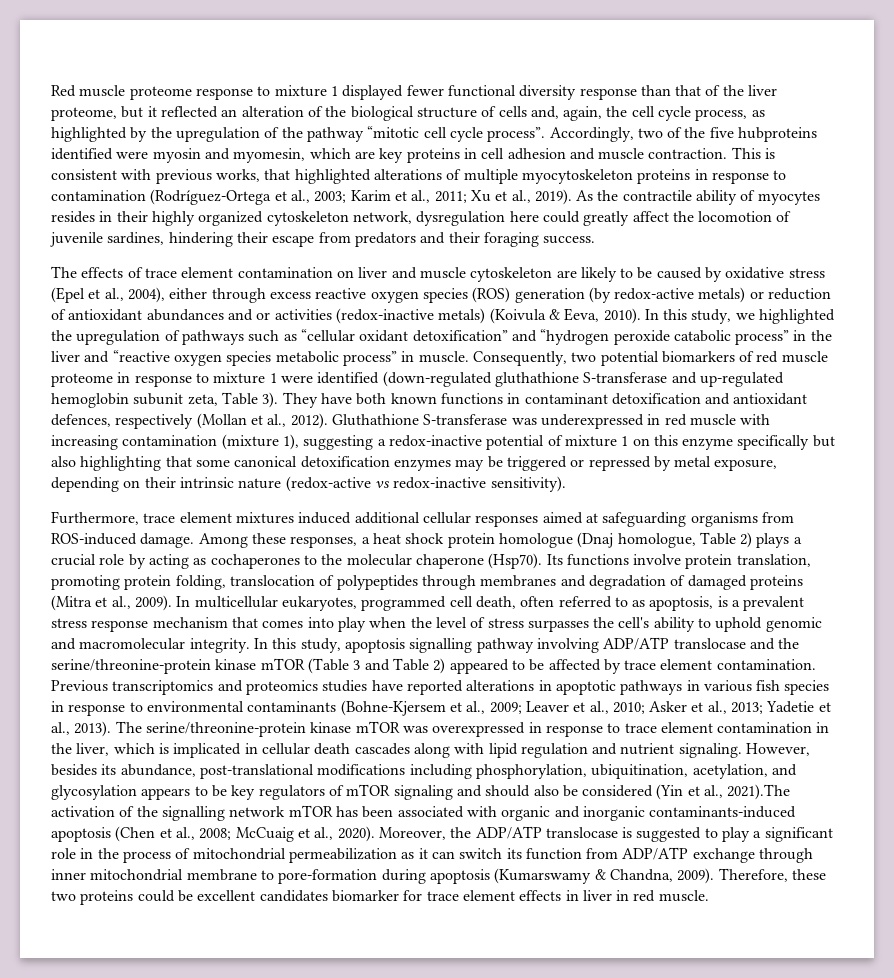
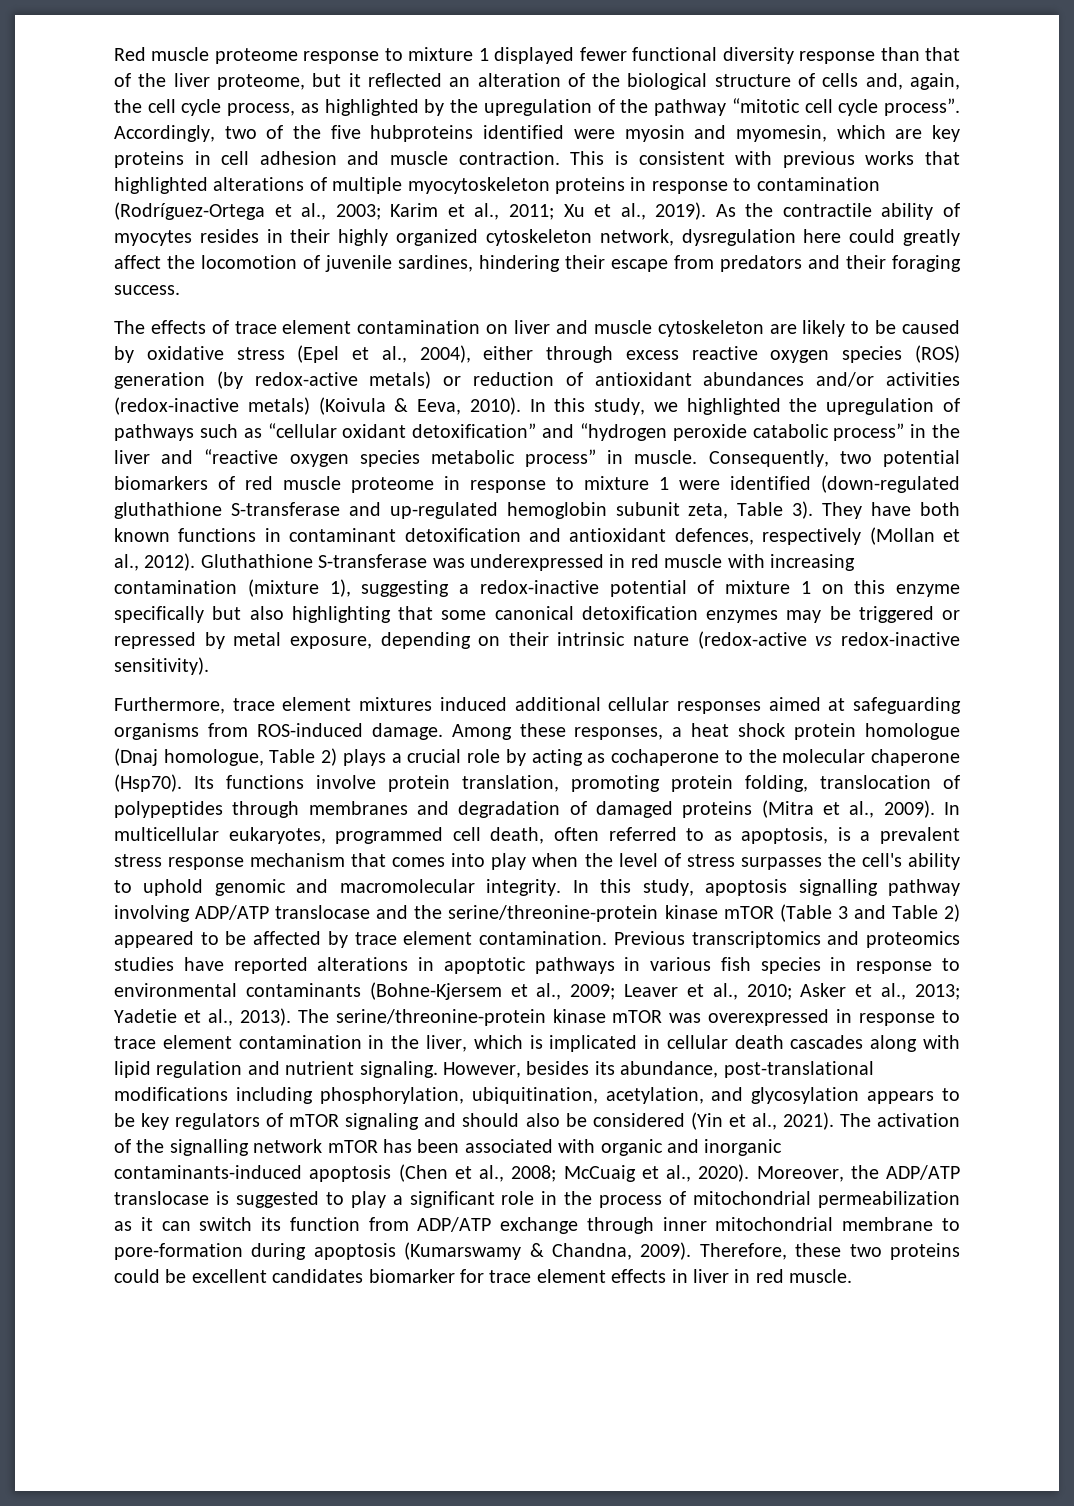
- This is consistent with previous works, that highlighted alterations of multiple myocytoskeleton proteins in response to contamination (Rodríguez-Ortega et al., 2003; Karim et al., 2011; Xu et al., 2019).
+ This is consistent with previous works that highlighted alterations of multiple myocytoskeleton proteins in response to contamination (Rodríguez-Ortega et al., 2003; Karim et al., 2011; Xu et al., 2019).
- The effects of trace element contamination on liver and muscle cytoskeleton are likely to be caused by oxidative stress (Epel et al., 2004), either through excess reactive oxygen species (ROS) generation (by redox-active metals) or reduction of antioxidant abundances and or activities (redox-inactive metals) (Koivula & Eeva, 2010).
+ The effects of trace element contamination on liver and muscle cytoskeleton are likely to be caused by oxidative stress (Epel et al., 2004), either through excess reactive oxygen species (ROS) generation (by redox-active metals) or reduction of antioxidant abundances and/or activities (redox-inactive metals) (Koivula & Eeva, 2010).
- Among these responses, a heat shock protein homologue (Dnaj homologue, Table 2) plays a crucial role by acting as cochaperones to the molecular chaperone (Hsp70).
+ Among these responses, a heat shock protein homologue (Dnaj homologue, Table 2) plays a crucial role by acting as cochaperone to the molecular chaperone (Hsp70).
- However, besides its abundance, post-translational modifications including phosphorylation, ubiquitination, acetylation, and glycosylation appears to be key regulators of mTOR signaling and should also be considered (Yin et al., 2021).The activation of the signalling network mTOR has been associated with organic and inorganic contaminants-induced apoptosis (Chen et al., 2008; McCuaig et al., 2020).
+ However, besides its abundance, post-translational modifications including phosphorylation, ubiquitination, acetylation, and glycosylation appears to be key regulators of mTOR signaling and should also be considered (Yin et al., 2021). The activation of the signalling network mTOR has been associated with organic and inorganic contaminants-induced apoptosis (Chen et al., 2008; McCuaig et al., 2020).

